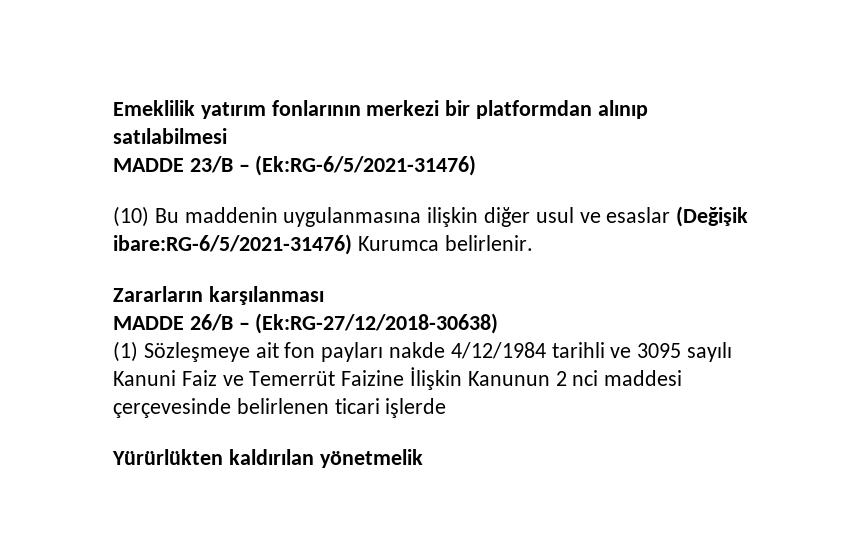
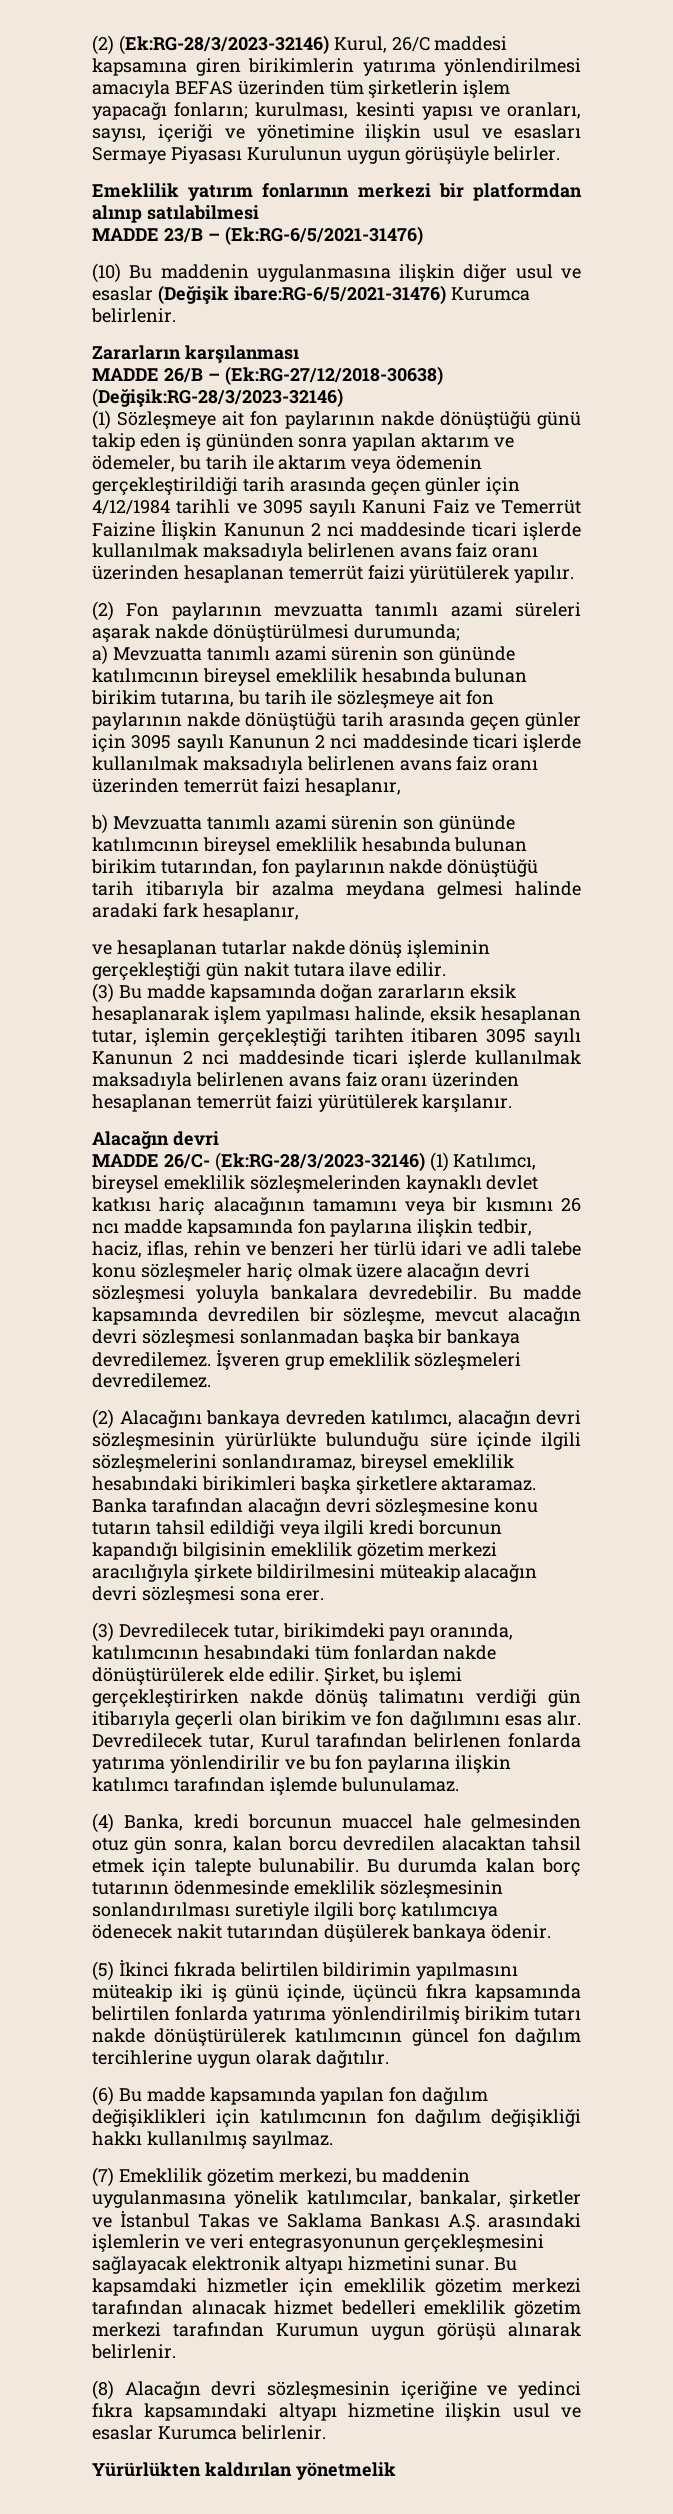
+ (2) (Ek:RG-28/3/2023-32146) Kurul, 26/C maddesi kapsamına giren birikimlerin yatırıma yönlendirilmesi amacıyla BEFAS üzerinden tüm şirketlerin işlem yapacağı fonların; kurulması, kesinti yapısı ve oranları, sayısı, içeriği ve yönetimine ilişkin usul ve esasları Sermaye Piyasası Kurulunun uygun görüşüyle belirler.
- MADDE 26/B – (Ek:RG-27/12/2018-30638)
+ MADDE 26/B – (Ek:RG-27/12/2018-30638) (Değişik:RG-28/3/2023-32146)
- (1) Sözleşmeye ait fon payları nakde 4/12/1984 tarihli ve 3095 sayılı Kanuni Faiz ve Temerrüt Faizine İlişkin Kanunun 2 nci maddesi çerçevesinde belirlenen ticari işlerde
+ (1) Sözleşmeye ait fon paylarının nakde dönüştüğü günü takip eden iş gününden sonra yapılan aktarım ve ödemeler, bu tarih ile aktarım veya ödemenin gerçekleştirildiği tarih arasında geçen günler için 4/12/1984 tarihli ve 3095 sayılı Kanuni Faiz ve Temerrüt Faizine İlişkin Kanunun 2 nci maddesinde ticari işlerde kullanılmak maksadıyla belirlenen avans faiz oranı üzerinden hesaplanan temerrüt faizi yürütülerek yapılır.
+ (2) Fon paylarının mevzuatta tanımlı azami süreleri aşarak nakde dönüştürülmesi durumunda;
+ a) Mevzuatta tanımlı azami sürenin son gününde katılımcının bireysel emeklilik hesabında bulunan birikim tutarına, bu tarih ile sözleşmeye ait fon paylarının nakde dönüştüğü tarih arasında geçen günler için 3095 sayılı Kanunun 2 nci maddesinde ticari işlerde kullanılmak maksadıyla belirlenen avans faiz oranı üzerinden temerrüt faizi hesaplanır,
+ b) Mevzuatta tanımlı azami sürenin son gününde katılımcının bireysel emeklilik hesabında bulunan birikim tutarından, fon paylarının nakde dönüştüğü tarih itibarıyla bir azalma meydana gelmesi halinde aradaki fark hesaplanır,
+ ve hesaplanan tutarlar nakde dönüş işleminin gerçekleştiği gün nakit tutara ilave edilir.
+ (3) Bu madde kapsamında doğan zararların eksik hesaplanarak işlem yapılması halinde, eksik hesaplanan tutar, işlemin gerçekleştiği tarihten itibaren 3095 sayılı Kanunun 2 nci maddesinde ticari işlerde kullanılmak maksadıyla belirlenen avans faiz oranı üzerinden hesaplanan temerrüt faizi yürütülerek karşılanır.
+ Alacağın devri
+ MADDE 26/C- (Ek:RG-28/3/2023-32146) (1) Katılımcı, bireysel emeklilik sözleşmelerinden kaynaklı devlet katkısı hariç alacağının tamamını veya bir kısmını 26 ncı madde kapsamında fon paylarına ilişkin tedbir, haciz, iflas, rehin ve benzeri her türlü idari ve adli talebe konu sözleşmeler hariç olmak üzere alacağın devri sözleşmesi yoluyla bankalara devredebilir. Bu madde kapsamında devredilen bir sözleşme, mevcut alacağın devri sözleşmesi sonlanmadan başka bir bankaya devredilemez. İşveren grup emeklilik sözleşmeleri devredilemez.
+ (2) Alacağını bankaya devreden katılımcı, alacağın devri sözleşmesinin yürürlükte bulunduğu süre içinde ilgili sözleşmelerini sonlandıramaz, bireysel emeklilik hesabındaki birikimleri başka şirketlere aktaramaz. Banka tarafından alacağın devri sözleşmesine konu tutarın tahsil edildiği veya ilgili kredi borcunun kapandığı bilgisinin emeklilik gözetim merkezi aracılığıyla şirkete bildirilmesini müteakip alacağın devri sözleşmesi sona erer.
+ (3) Devredilecek tutar, birikimdeki payı oranında, katılımcının hesabındaki tüm fonlardan nakde dönüştürülerek elde edilir. Şirket, bu işlemi gerçekleştirirken nakde dönüş talimatını verdiği gün itibarıyla geçerli olan birikim ve fon dağılımını esas alır. Devredilecek tutar, Kurul tarafından belirlenen fonlarda yatırıma yönlendirilir ve bu fon paylarına ilişkin katılımcı tarafından işlemde bulunulamaz.
+ (4) Banka, kredi borcunun muaccel hale gelmesinden otuz gün sonra, kalan borcu devredilen alacaktan tahsil etmek için talepte bulunabilir. Bu durumda kalan borç tutarının ödenmesinde emeklilik sözleşmesinin sonlandırılması suretiyle ilgili borç katılımcıya ödenecek nakit tutarından düşülerek bankaya ödenir.
+ (5) İkinci fıkrada belirtilen bildirimin yapılmasını müteakip iki iş günü içinde, üçüncü fıkra kapsamında belirtilen fonlarda yatırıma yönlendirilmiş birikim tutarı nakde dönüştürülerek katılımcının güncel fon dağılım tercihlerine uygun olarak dağıtılır.
+ (6) Bu madde kapsamında yapılan fon dağılım değişiklikleri için katılımcının fon dağılım değişikliği hakkı kullanılmış sayılmaz.
+ (7) Emeklilik gözetim merkezi, bu maddenin uygulanmasına yönelik katılımcılar, bankalar, şirketler ve İstanbul Takas ve Saklama Bankası A.Ş. arasındaki işlemlerin ve veri entegrasyonunun gerçekleşmesini sağlayacak elektronik altyapı hizmetini sunar. Bu kapsamdaki hizmetler için emeklilik gözetim merkezi tarafından alınacak hizmet bedelleri emeklilik gözetim merkezi tarafından Kurumun uygun görüşü alınarak belirlenir.
+ (8) Alacağın devri sözleşmesinin içeriğine ve yedinci fıkra kapsamındaki altyapı hizmetine ilişkin usul ve esaslar Kurumca belirlenir.

